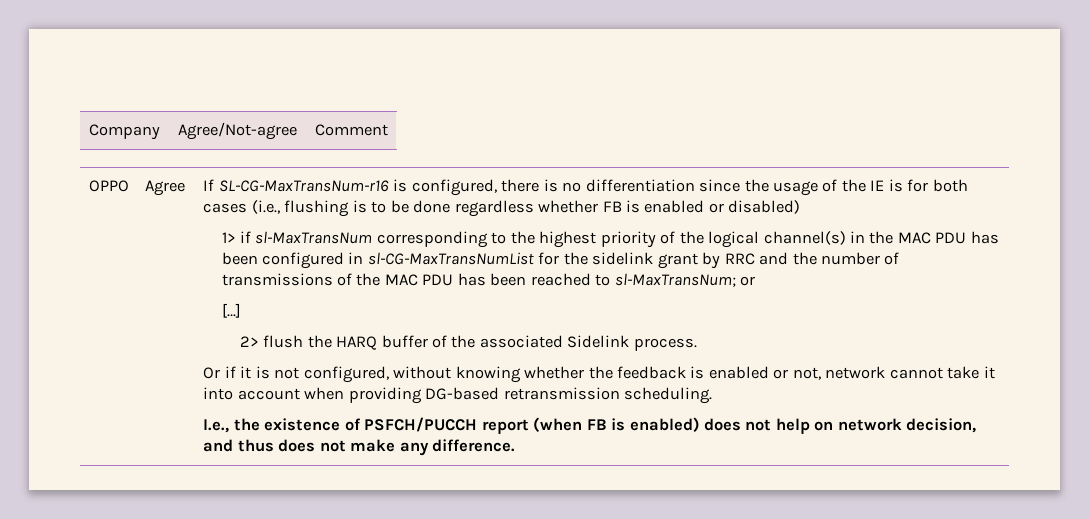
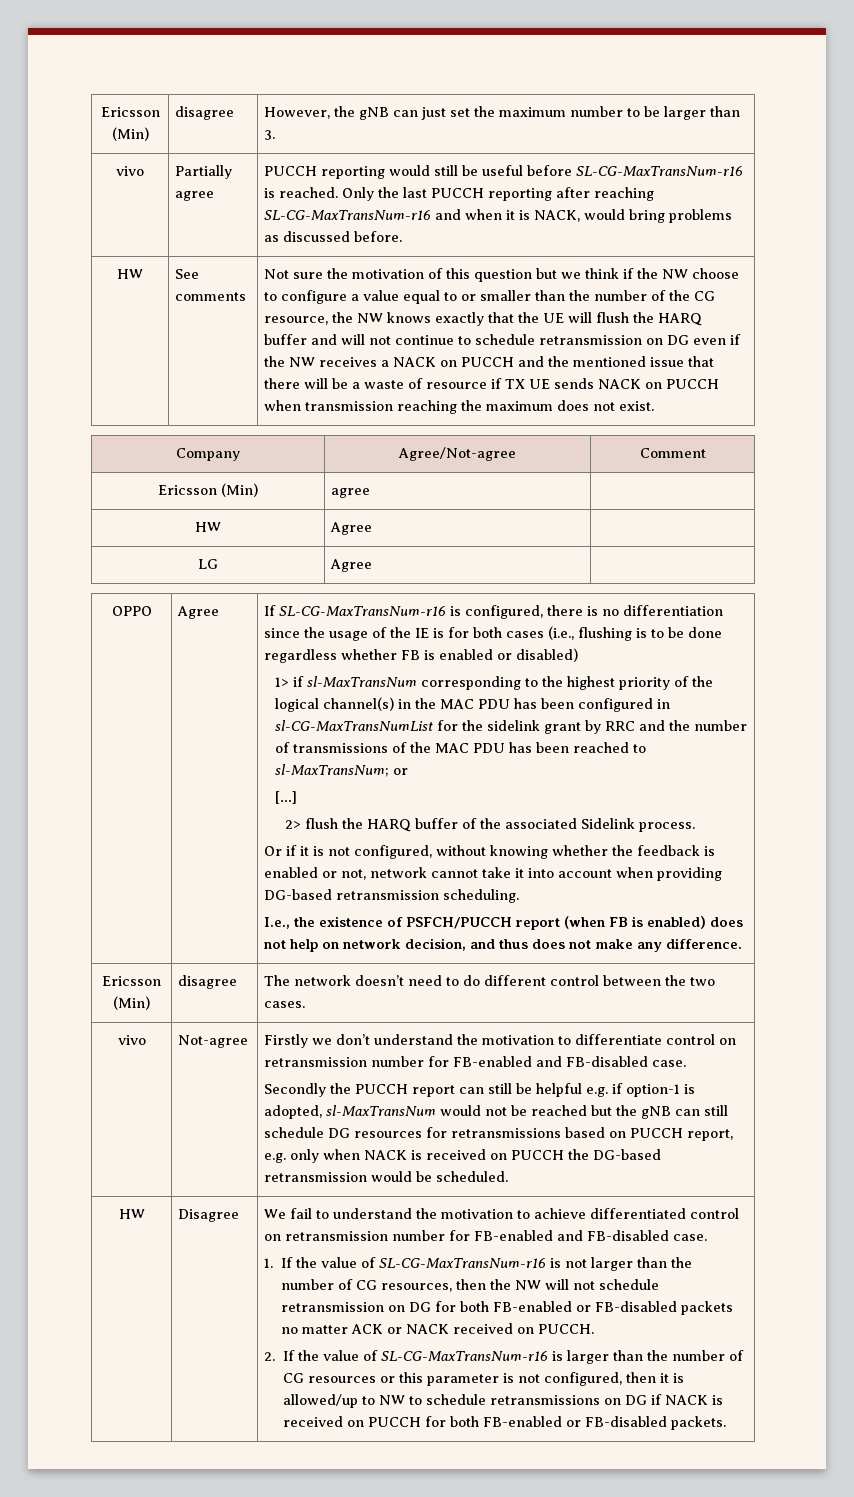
+ Ericsson (Min) | disagree | However, the gNB can just set the maximum number to be larger than 3.
+ vivo | Partially agree | PUCCH reporting would still be useful before SL-CG-MaxTransNum-r16 is reached. Only the last PUCCH reporting after reaching SL-CG-MaxTransNum-r16 and when it is NACK, would bring problems as discussed before.
+ HW | See comments | Not sure the motivation of this question but we think if the NW choose to configure a value equal to or smaller than the number of the CG resource, the NW knows exactly that the UE will flush the HARQ buffer and will not continue to schedule retransmission on DG even if the NW receives a NACK on PUCCH and the mentioned issue that there will be a waste of resource if TX UE sends NACK on PUCCH when transmission reaching the maximum does not exist.
  Company | Agree/Not-agree | Comment
+ Ericsson (Min) | agree |
+ HW | Agree |
+ LG | Agree |
+ Ericsson (Min) | disagree | The network doesn’t need to do different control between the two cases.
+ vivo | Not-agree | Firstly we don’t understand the motivation to differentiate control on retransmission number for FB-enabled and FB-disabled case.
+ Secondly the PUCCH report can still be helpful e.g. if option-1 is adopted, sl-MaxTransNum would not be reached but the gNB can still schedule DG resources for retransmissions based on PUCCH report, e.g. only when NACK is received on PUCCH the DG-based retransmission would be scheduled.
+ HW | Disagree | We fail to understand the motivation to achieve differentiated control on retransmission number for FB-enabled and FB-disabled case.
+ 1. If the value of SL-CG-MaxTransNum-r16 is not larger than the number of CG resources, then the NW will not schedule retransmission on DG for both FB-enabled or FB-disabled packets no matter ACK or NACK received on PUCCH.
+ 2. If the value of SL-CG-MaxTransNum-r16 is larger than the number of CG resources or this parameter is not configured, then it is allowed/up to NW to schedule retransmissions on DG if NACK is received on PUCCH for both FB-enabled or FB-disabled packets.

